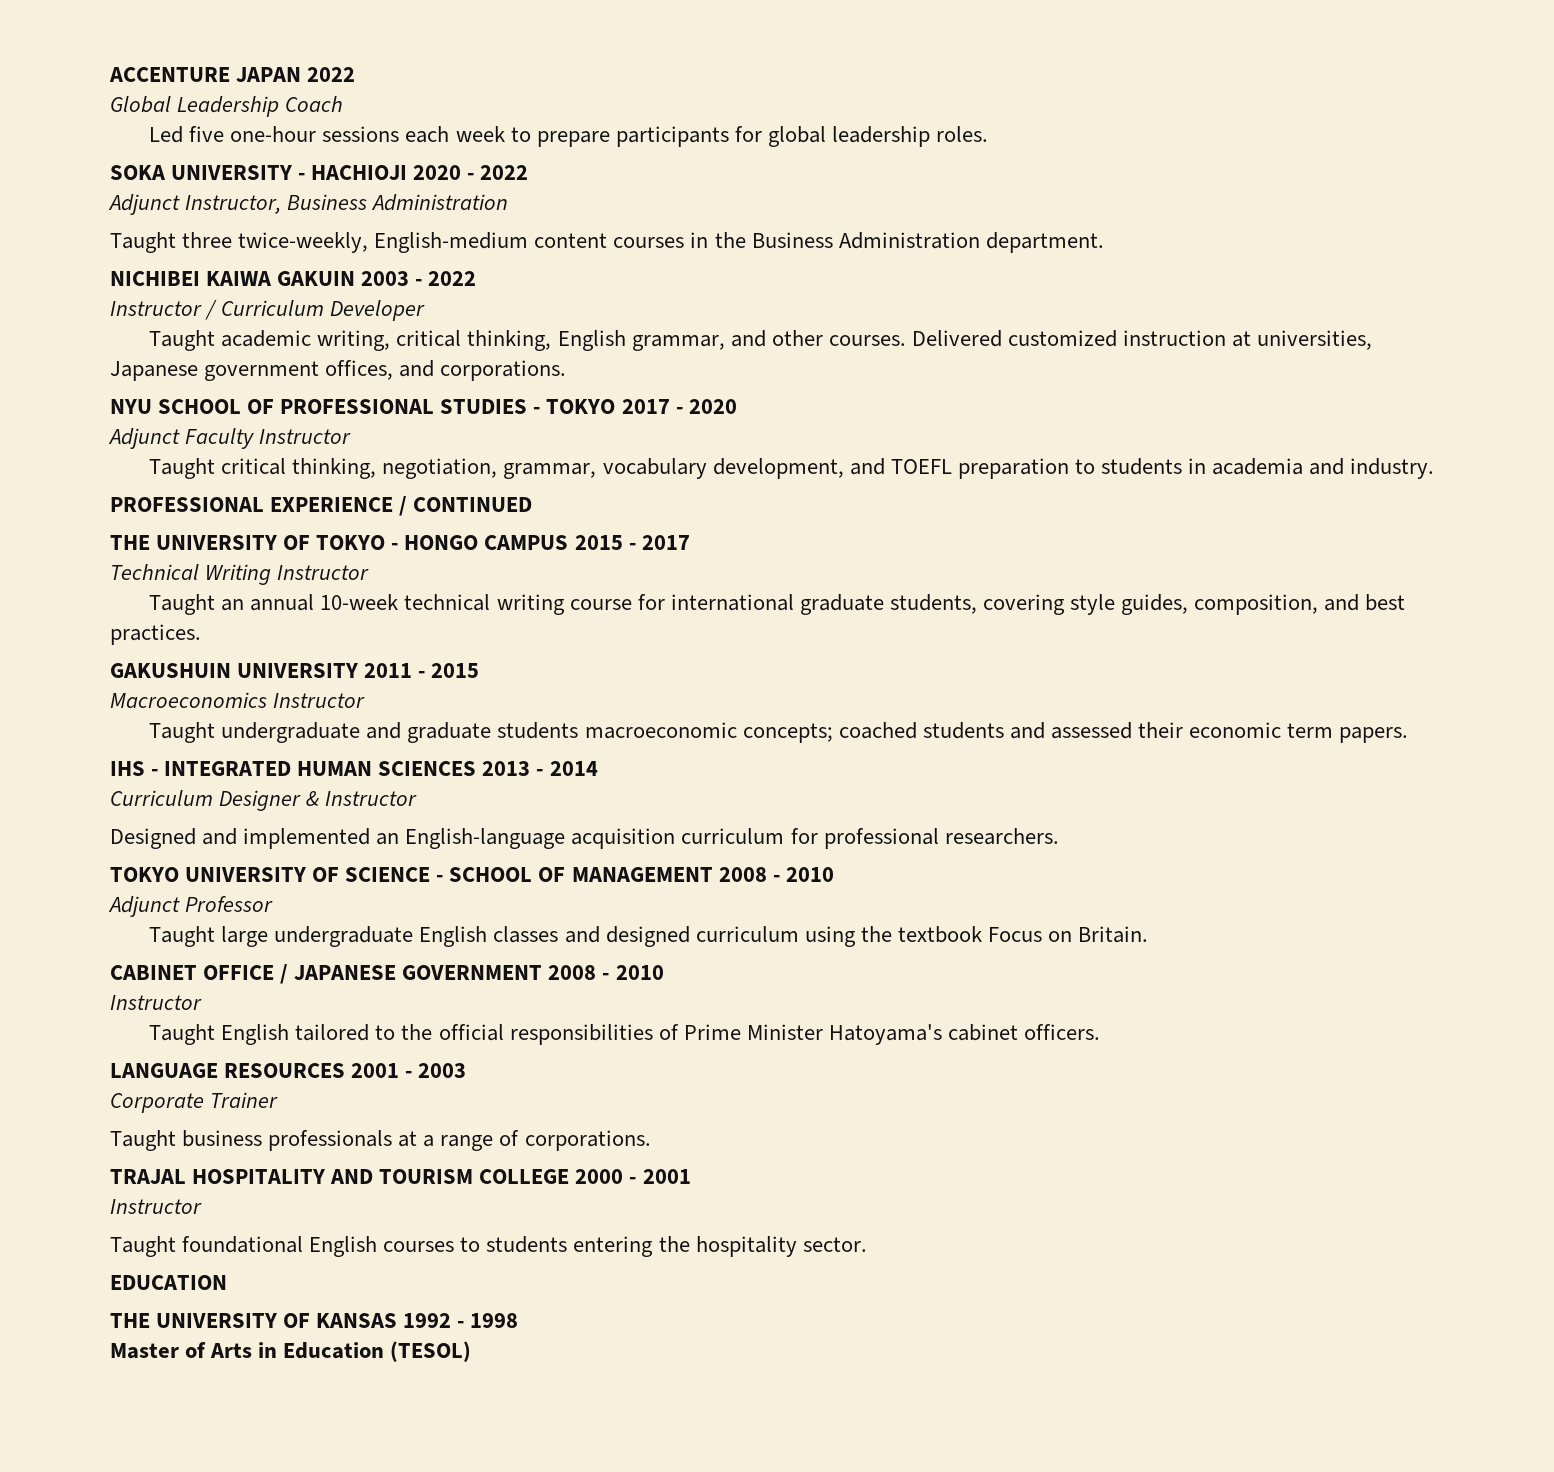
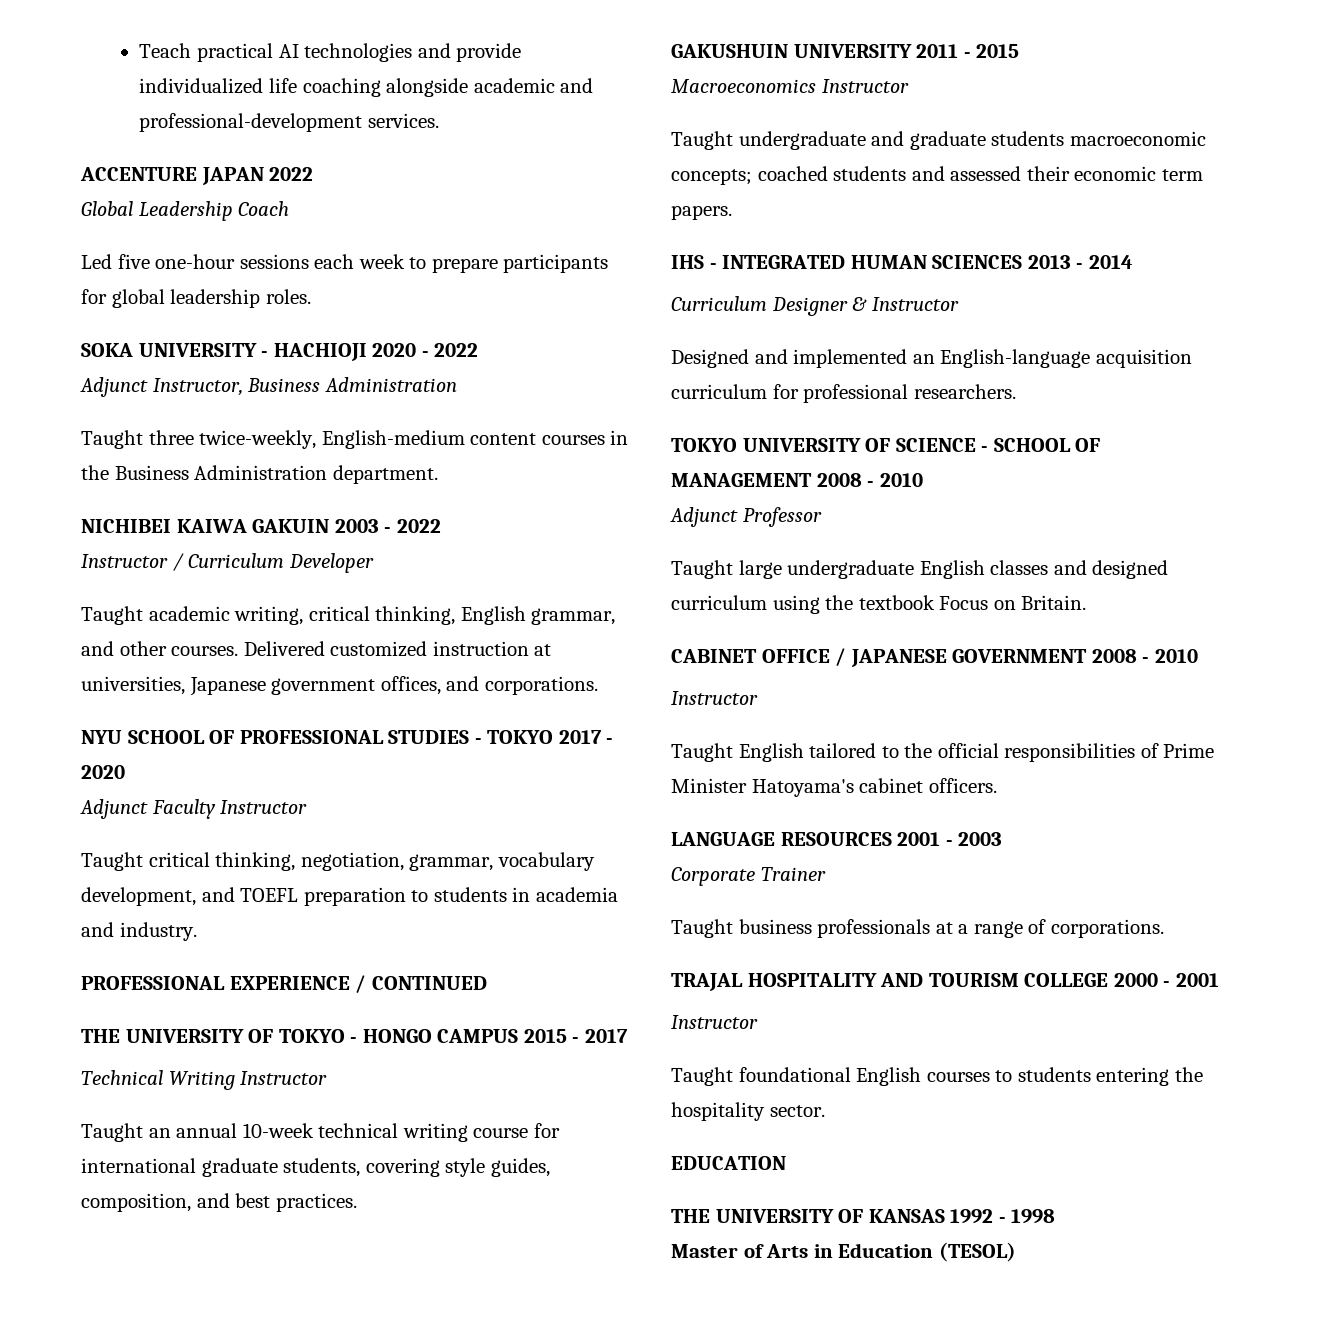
+ Teach practical AI technologies and provide individualized life coaching alongside academic and professional-development services.

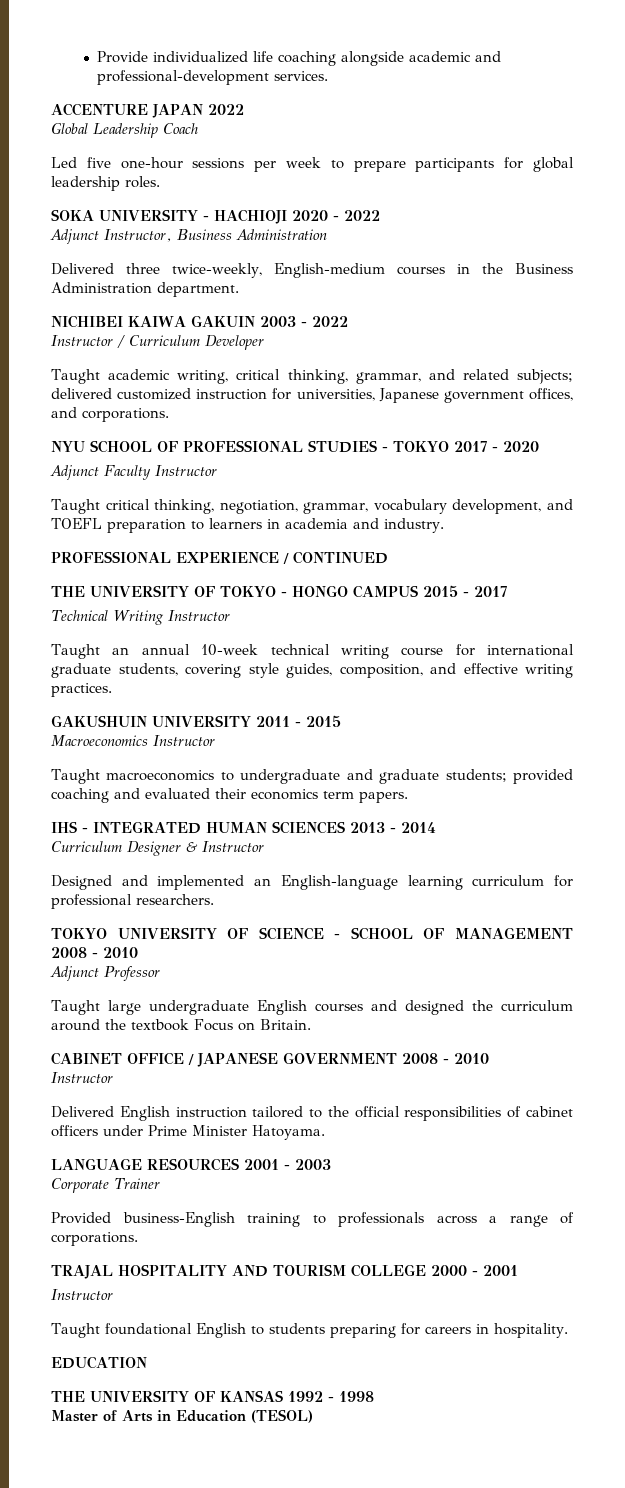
- Teach practical AI technologies and provide individualized life coaching alongside academic and professional-development services.
+ Provide individualized life coaching alongside academic and professional-development services.
- Led five one-hour sessions each week to prepare participants for global leadership roles.
+ Led five one-hour sessions per week to prepare participants for global leadership roles.
- Taught three twice-weekly, English-medium content courses in the Business Administration department.
+ Delivered three twice-weekly, English-medium courses in the Business Administration department.
- Taught academic writing, critical thinking, English grammar, and other courses. Delivered customized instruction at universities, Japanese government offices, and corporations.
+ Taught academic writing, critical thinking, grammar, and related subjects; delivered customized instruction for universities, Japanese government offices, and corporations.
- Taught critical thinking, negotiation, grammar, vocabulary development, and TOEFL preparation to students in academia and industry.
+ Taught critical thinking, negotiation, grammar, vocabulary development, and TOEFL preparation to learners in academia and industry.
- Taught an annual 10-week technical writing course for international graduate students, covering style guides, composition, and best practices.
+ Taught an annual 10-week technical writing course for international graduate students, covering style guides, composition, and effective writing practices.
- Taught undergraduate and graduate students macroeconomic concepts; coached students and assessed their economic term papers.
+ Taught macroeconomics to undergraduate and graduate students; provided coaching and evaluated their economics term papers.
- Designed and implemented an English-language acquisition curriculum for professional researchers.
+ Designed and implemented an English-language learning curriculum for professional researchers.
- Taught large undergraduate English classes and designed curriculum using the textbook Focus on Britain.
+ Taught large undergraduate English courses and designed the curriculum around the textbook Focus on Britain.
- Taught English tailored to the official responsibilities of Prime Minister Hatoyama's cabinet officers.
+ Delivered English instruction tailored to the official responsibilities of cabinet officers under Prime Minister Hatoyama.
- Taught business professionals at a range of corporations.
+ Provided business-English training to professionals across a range of corporations.
- Taught foundational English courses to students entering the hospitality sector.
+ Taught foundational English to students preparing for careers in hospitality.

